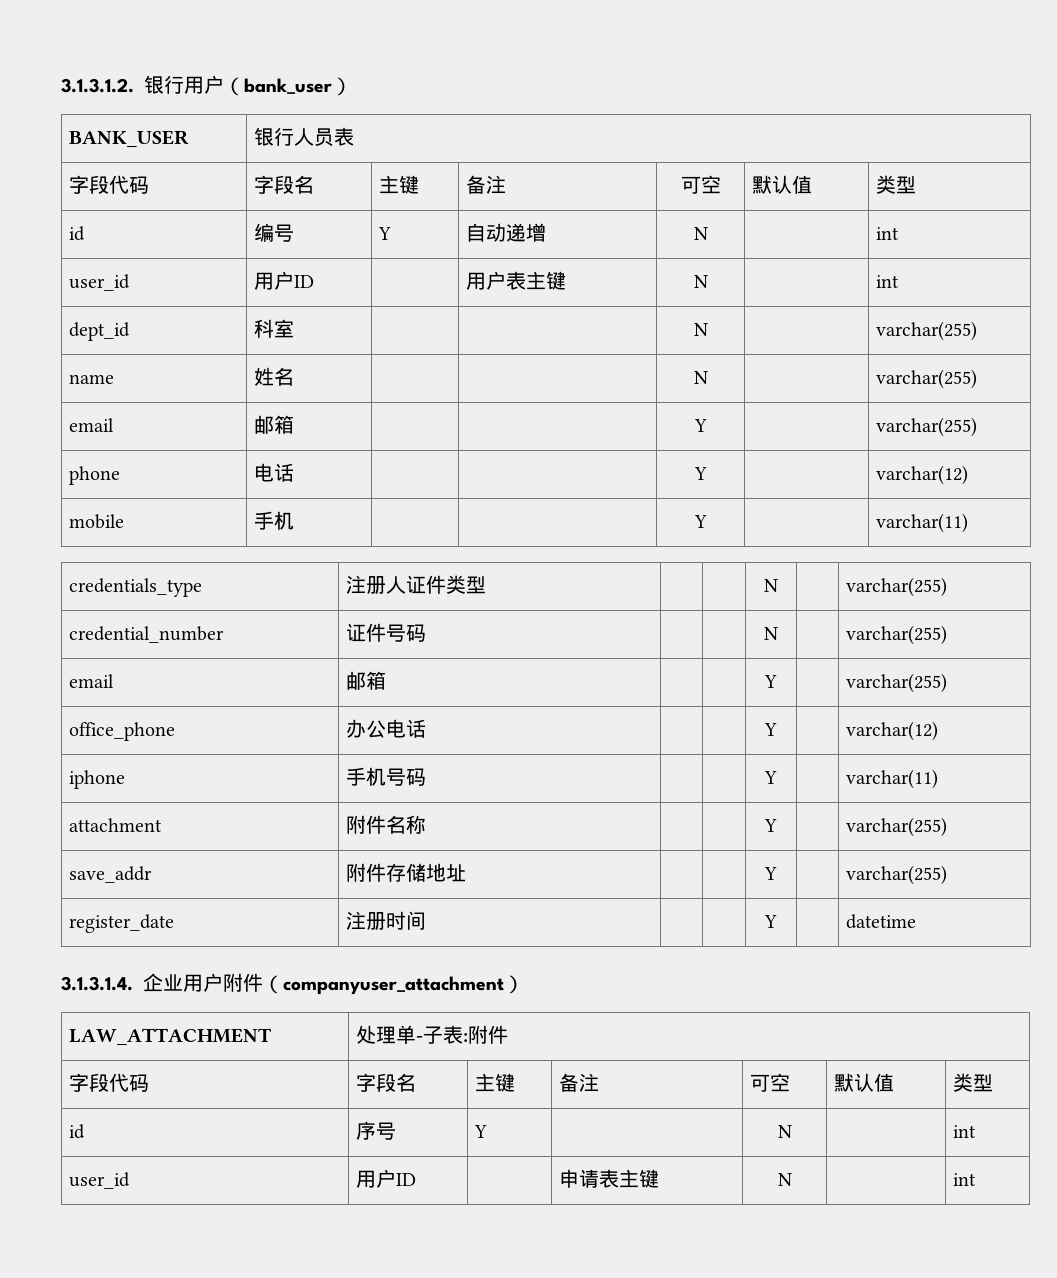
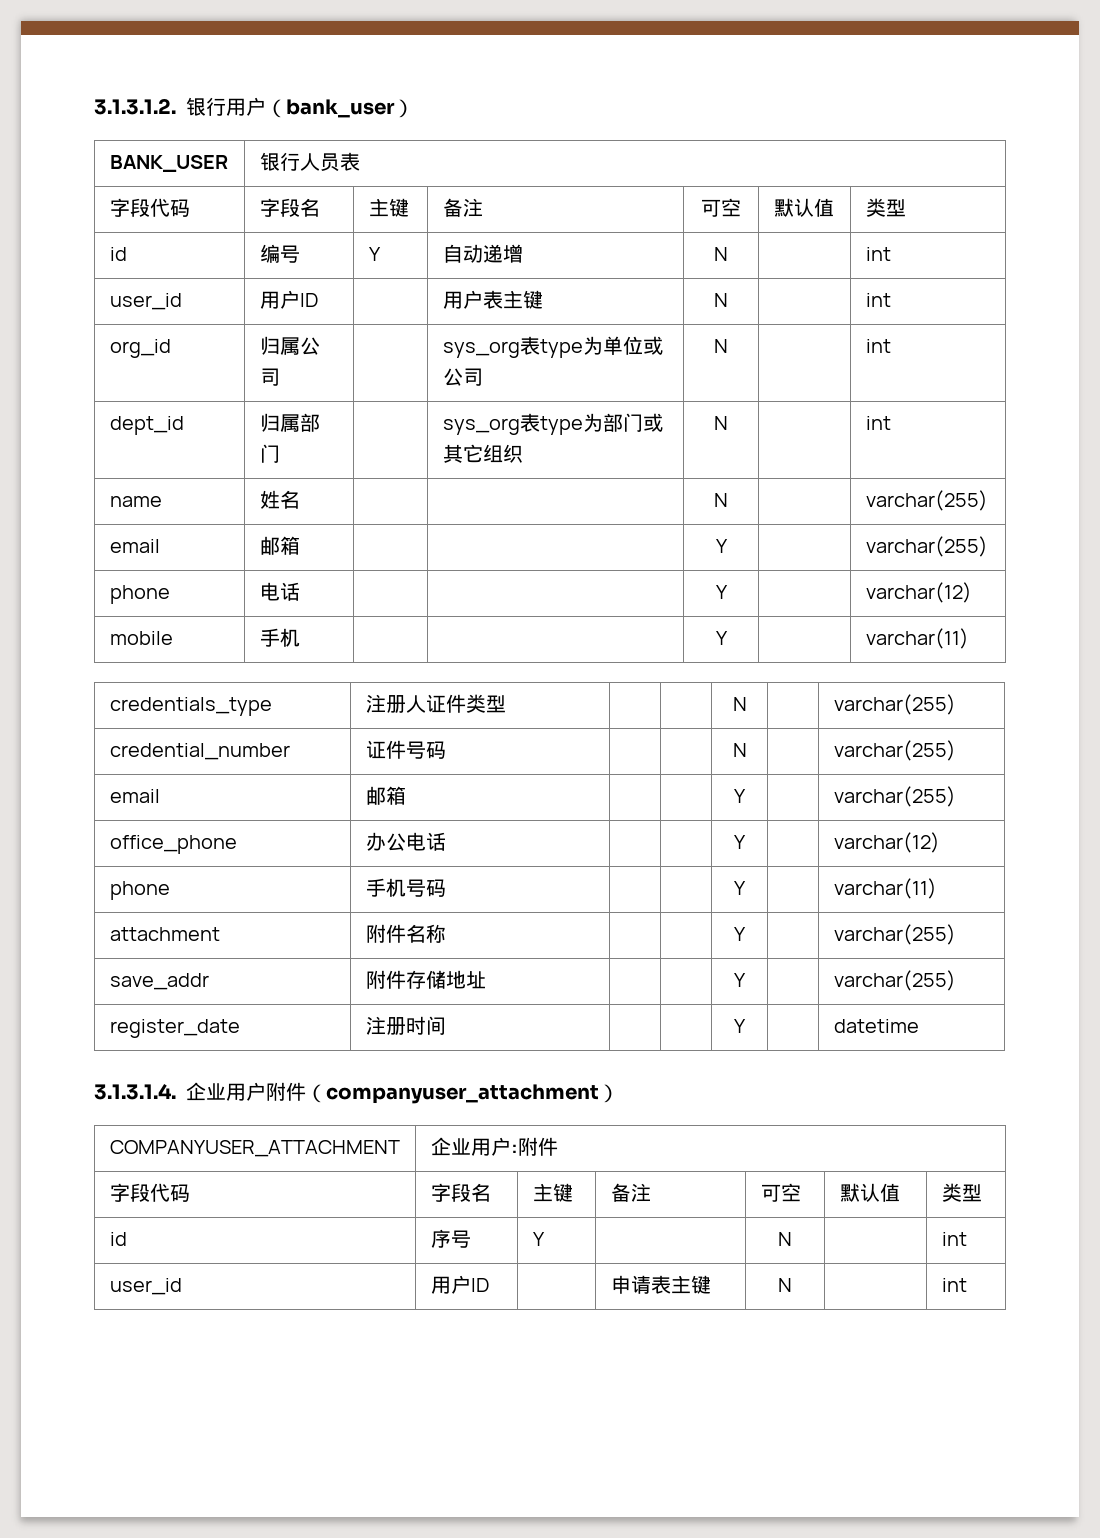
- dept_id | 科室 | | | N | | varchar(255)
+ org_id | 归属公司 | | sys_org表type为单位或公司 | N | | int
+ dept_id | 归属部门 | | sys_org表type为部门或其它组织 | N | | int
- iphone | 手机号码 | | | Y | | varchar(11)
+ phone | 手机号码 | | | Y | | varchar(11)
- LAW_ATTACHMENT | 处理单-子表:附件
+ COMPANYUSER_ATTACHMENT | 企业用户:附件

